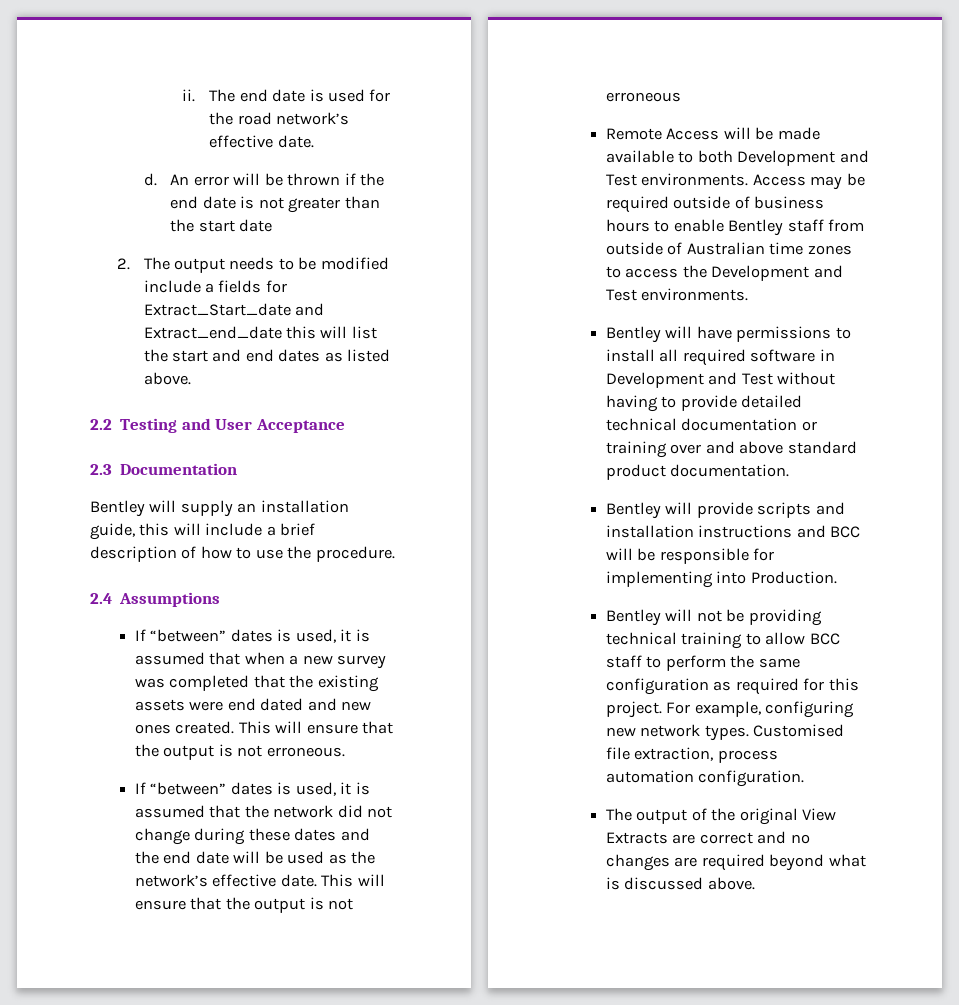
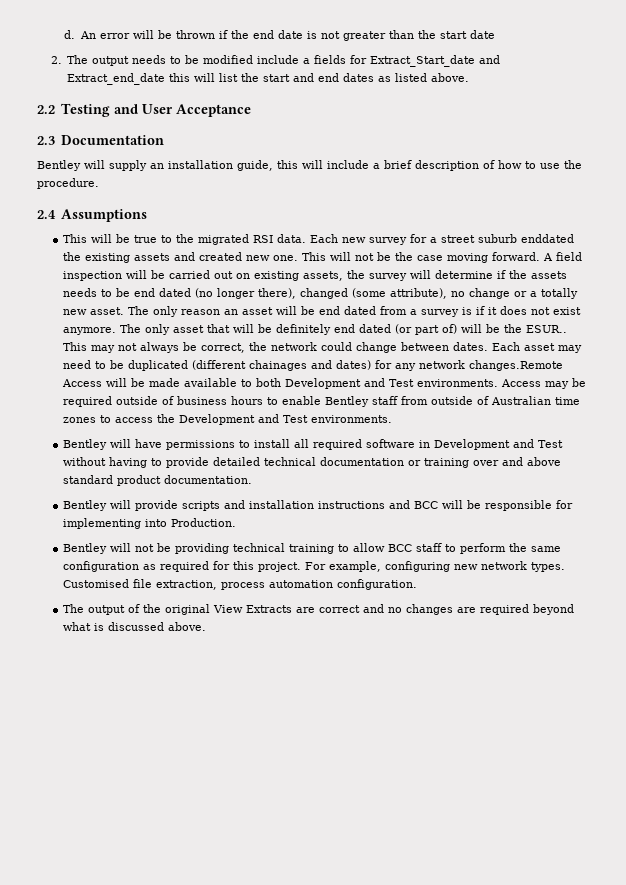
- ii. The end date is used for the road network’s effective date.
- If “between” dates is used, it is assumed that when a new survey was completed that the existing assets were end dated and new ones created. This will ensure that the output is not erroneous.
- If “between” dates is used, it is assumed that the network did not change during these dates and the end date will be used as the network’s effective date. This will ensure that the output is not erroneous
- Remote Access will be made available to both Development and Test environments.
+ This will be true to the migrated RSI data. Each new survey for a street suburb enddated the existing assets and created new one. This will not be the case moving forward. A field inspection will be carried out on existing assets, the survey will determine if the assets needs to be end dated (no longer there), changed (some attribute), no change or a totally new asset. The only reason an asset will be end dated from a survey is if it does not exist anymore. The only asset that will be definitely end dated (or part of) will be the ESUR.. This may not always be correct, the network could change between dates. Each asset may need to be duplicated (different chainages and dates) for any network changes.Remote Access will be made available to both Development and Test environments.

